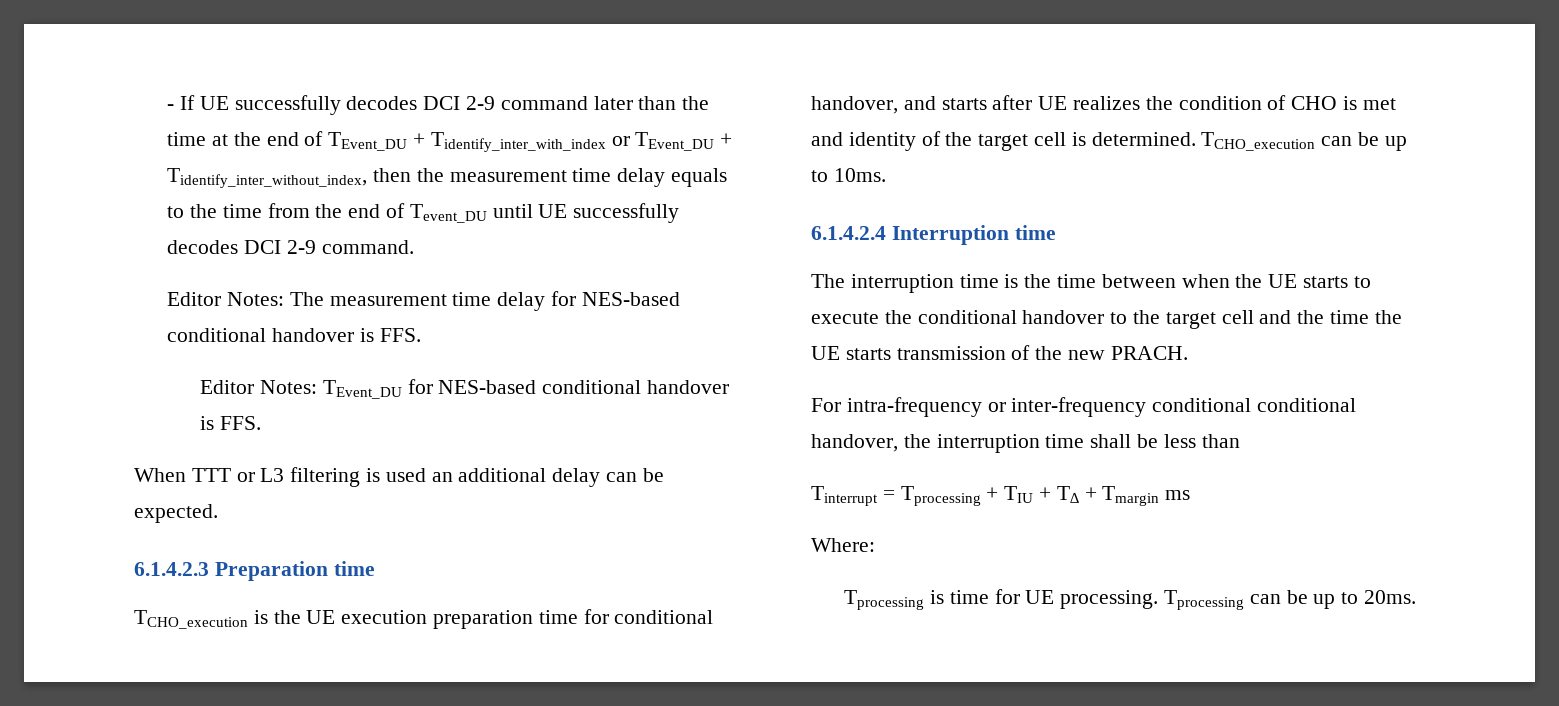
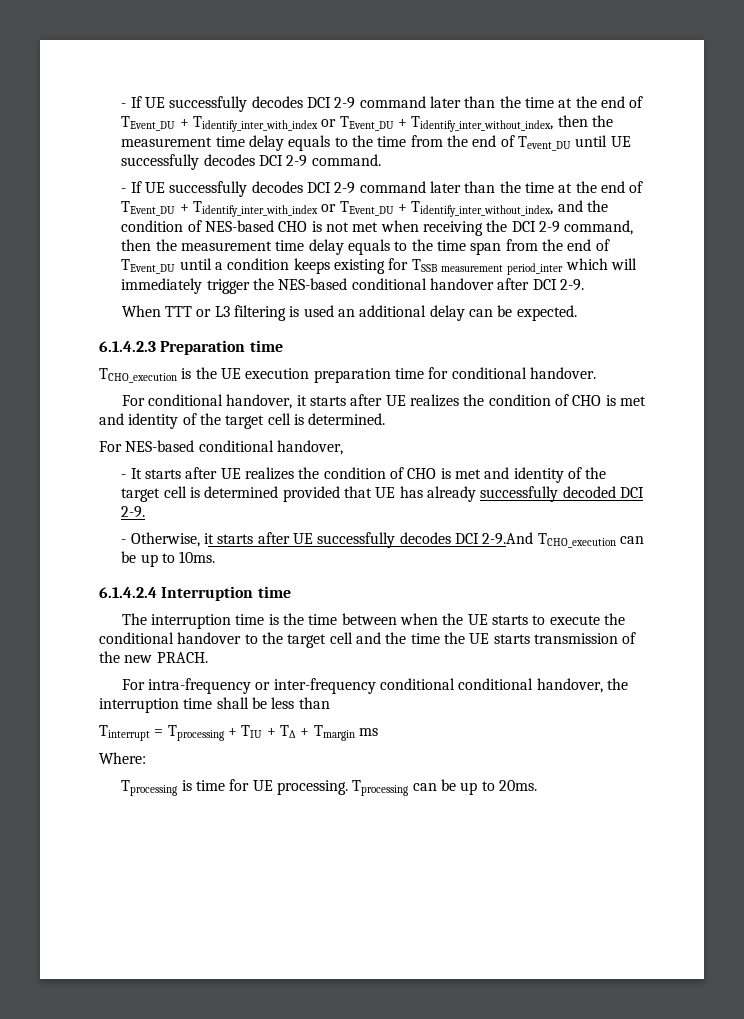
- Editor Notes: The measurement time delay for NES-based conditional handover is FFS.
- Editor Notes: TEvent_DU for NES-based conditional handover is FFS.
+ - If UE successfully decodes DCI 2-9 command later than the time at the end of TEvent_DU + Tidentify_inter_with_index or TEvent_DU + Tidentify_inter_without_index, and the condition of NES-based CHO is not met when receiving the DCI 2-9 command, then the measurement time delay equals to the time span from the end of TEvent_DU until a condition keeps existing for TSSB measurement period_inter which will immediately trigger the NES-based conditional handover after DCI 2-9.
- TCHO_execution is the UE execution preparation time for conditional handover, and starts after UE realizes the condition of CHO is met and identity of the target cell is determined. TCHO_execution can be up to 10ms.
+ TCHO_execution is the UE execution preparation time for conditional handover.
+ For conditional handover, it starts after UE realizes the condition of CHO is met and identity of the target cell is determined.
+ For NES-based conditional handover,
+ - It starts after UE realizes the condition of CHO is met and identity of the target cell is determined provided that UE has already successfully decoded DCI 2-9.
+ - Otherwise, it starts after UE successfully decodes DCI 2-9.And TCHO_execution can be up to 10ms.

